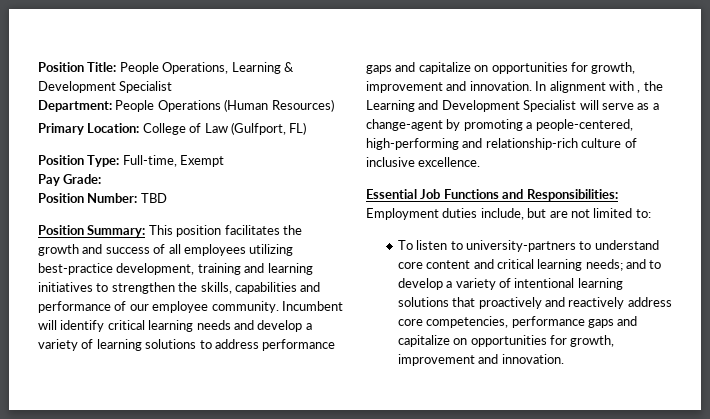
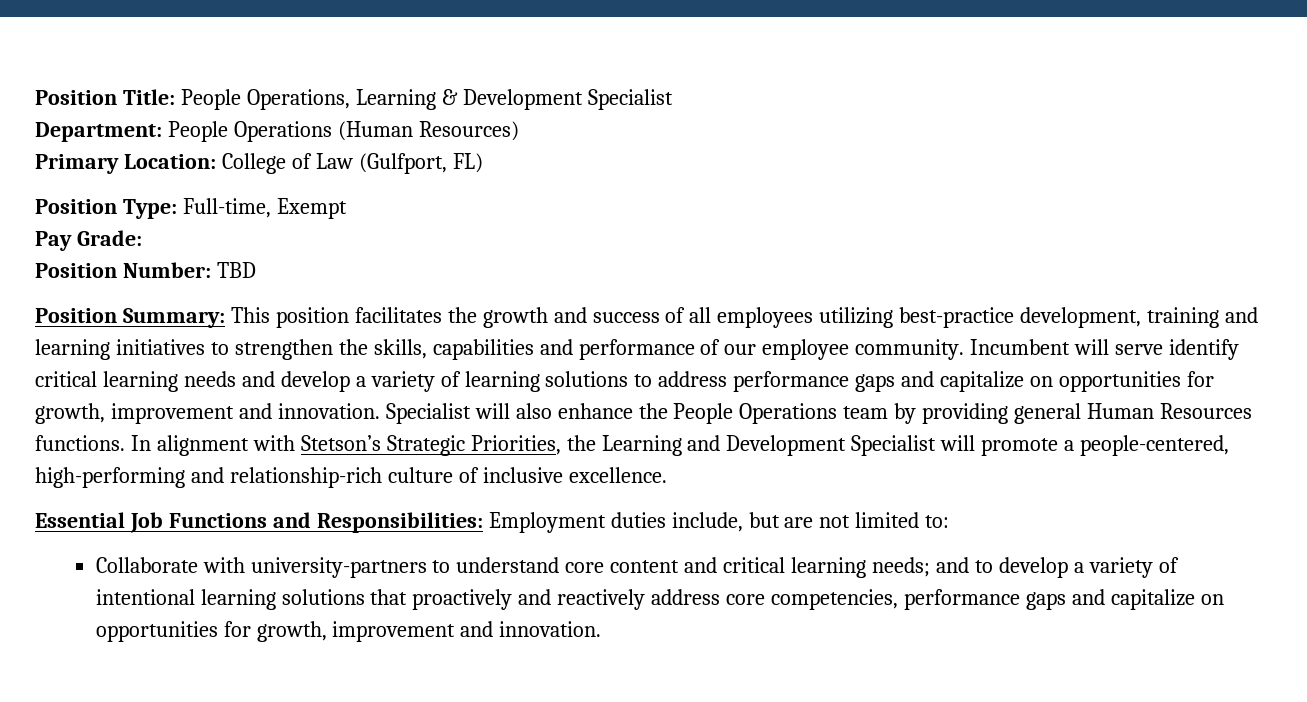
- Incumbent will identify critical learning needs and develop a variety of learning solutions to address performance gaps and capitalize on opportunities for growth, improvement and innovation.
+ Incumbent will serve identify critical learning needs and develop a variety of learning solutions to address performance gaps and capitalize on opportunities for growth, improvement and innovation.
- In alignment with , the Learning and Development Specialist will serve as a change-agent by promoting a people-centered, high-performing and relationship-rich culture of inclusive excellence.
+ Specialist will also enhance the People Operations team by providing general Human Resources functions. In alignment with Stetson’s Strategic Priorities, the Learning and Development Specialist will promote a people-centered, high-performing and relationship-rich culture of inclusive excellence.
- To listen to university-partners to understand core content and critical learning needs; and to develop a variety of intentional learning solutions that proactively and reactively address core competencies, performance gaps and capitalize on opportunities for growth, improvement and innovation.
+ Collaborate with university-partners to understand core content and critical learning needs; and to develop a variety of intentional learning solutions that proactively and reactively address core competencies, performance gaps and capitalize on opportunities for growth, improvement and innovation.

